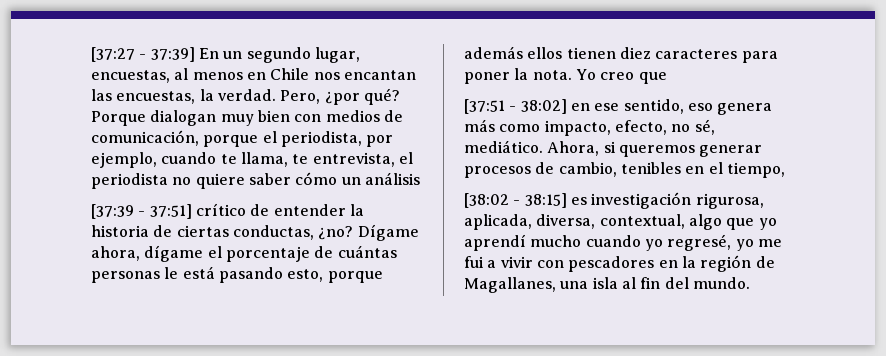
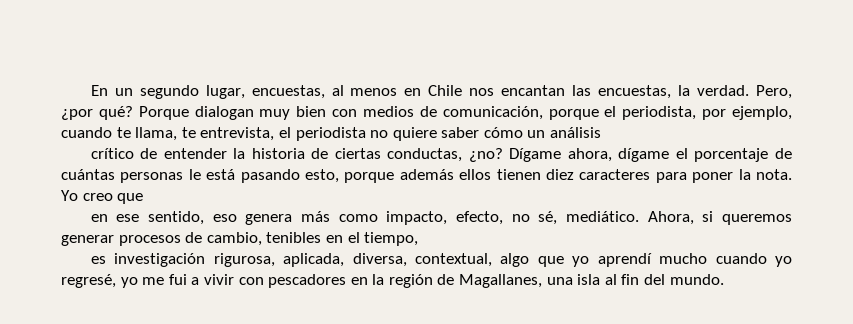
- [37:27 - 37:39] En un segundo lugar, encuestas, al menos en Chile nos encantan las encuestas, la verdad.
+ En un segundo lugar, encuestas, al menos en Chile nos encantan las encuestas, la verdad.
- [37:39 - 37:51] crítico de entender la historia de ciertas conductas, ¿no?
+ crítico de entender la historia de ciertas conductas, ¿no?
- [37:51 - 38:02] en ese sentido, eso genera más como impacto, efecto, no sé, mediático.
+ en ese sentido, eso genera más como impacto, efecto, no sé, mediático.
- [38:02 - 38:15] es investigación rigurosa, aplicada, diversa, contextual, algo que yo aprendí mucho cuando yo regresé, yo me fui a vivir con pescadores en la región de Magallanes, una isla al fin del mundo.
+ es investigación rigurosa, aplicada, diversa, contextual, algo que yo aprendí mucho cuando yo regresé, yo me fui a vivir con pescadores en la región de Magallanes, una isla al fin del mundo.

